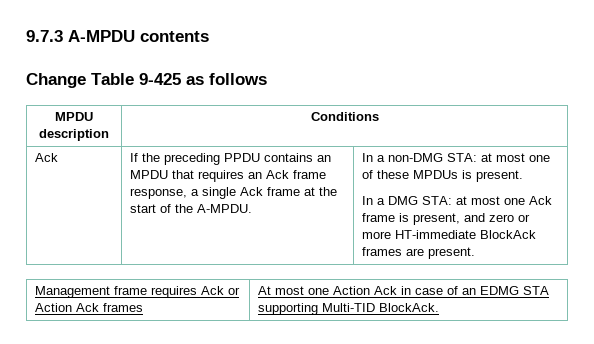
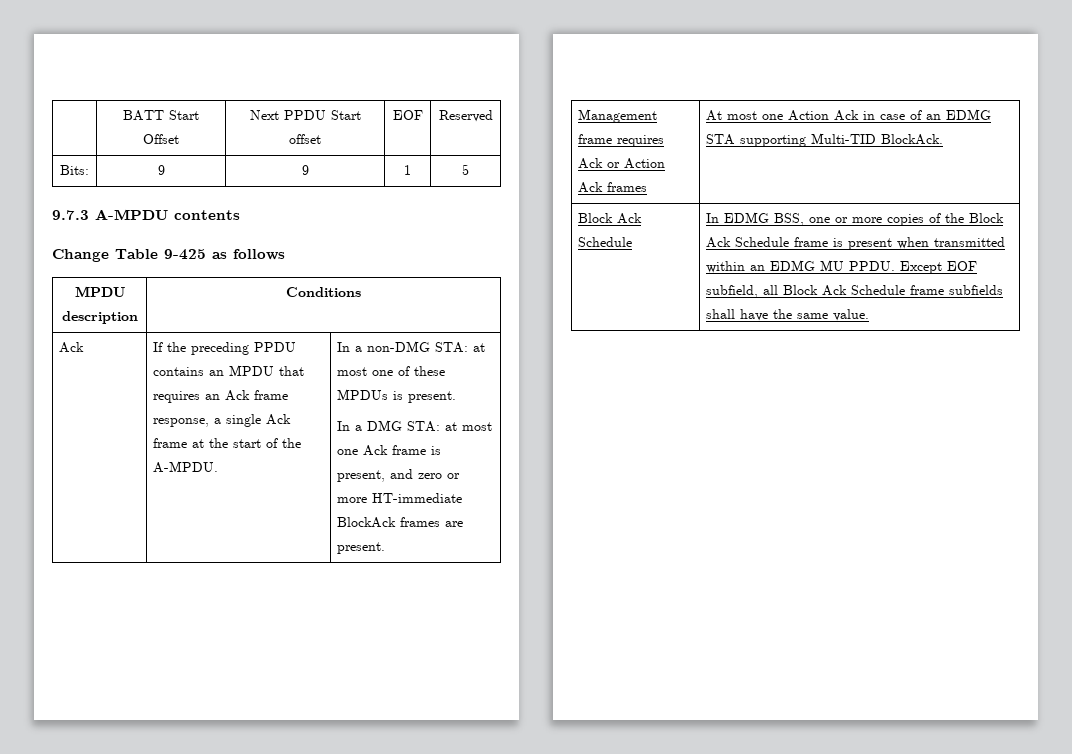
+ | BATT Start Offset | Next PPDU Start offset | EOF | Reserved
+ Bits: | 9 | 9 | 1 | 5
+ Block Ack Schedule | In EDMG BSS, one or more copies of the Block Ack Schedule frame is present when transmitted within an EDMG MU PPDU. Except EOF subfield, all Block Ack Schedule frame subfields shall have the same value.

